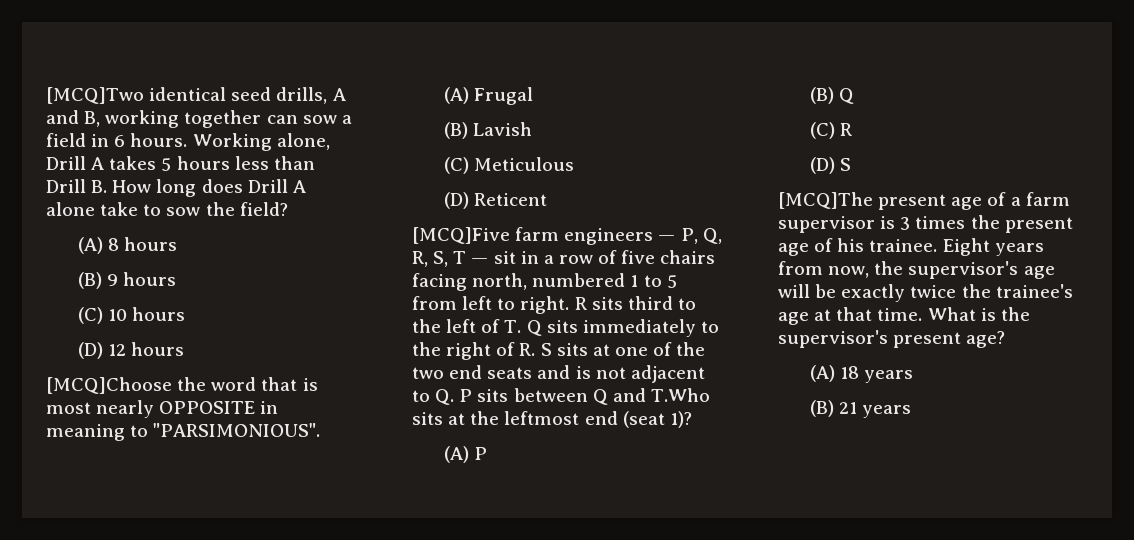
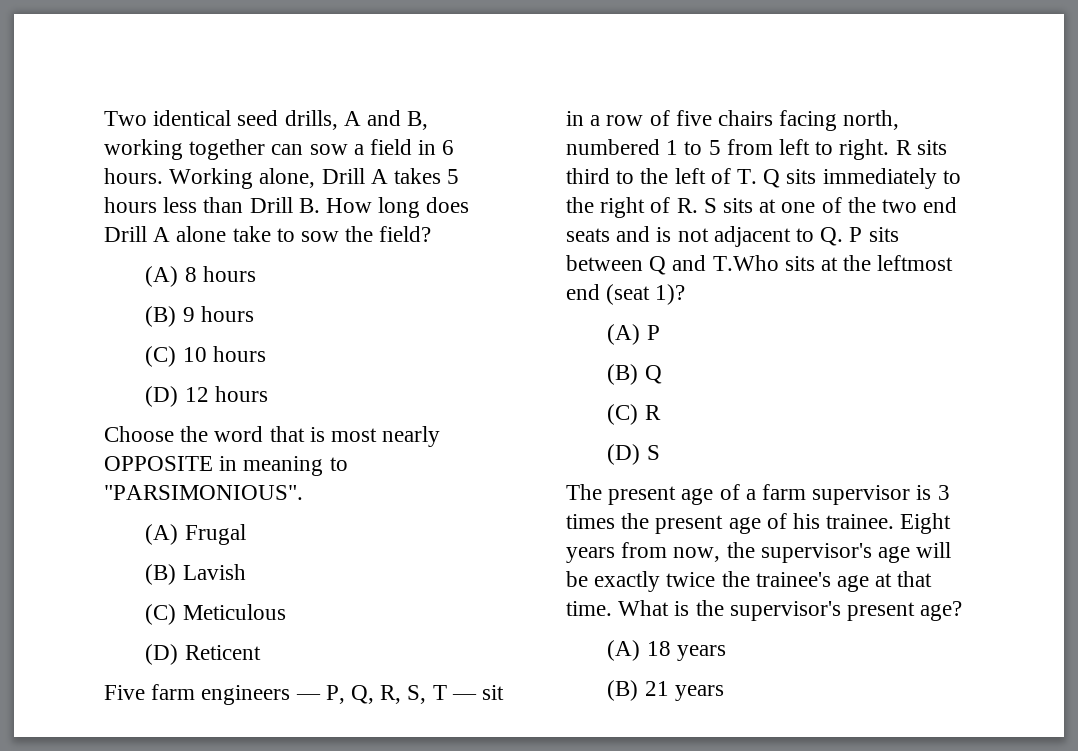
- [MCQ]Two identical seed drills, A and B, working together can sow a field in 6 hours.
+ Two identical seed drills, A and B, working together can sow a field in 6 hours.
- [MCQ]Choose the word that is most nearly OPPOSITE in meaning to "PARSIMONIOUS".
+ Choose the word that is most nearly OPPOSITE in meaning to "PARSIMONIOUS".
- [MCQ]Five farm engineers — P, Q, R, S, T — sit in a row of five chairs facing north, numbered 1 to 5 from left to right.
+ Five farm engineers — P, Q, R, S, T — sit in a row of five chairs facing north, numbered 1 to 5 from left to right.
- [MCQ]The present age of a farm supervisor is 3 times the present age of his trainee.
+ The present age of a farm supervisor is 3 times the present age of his trainee.

